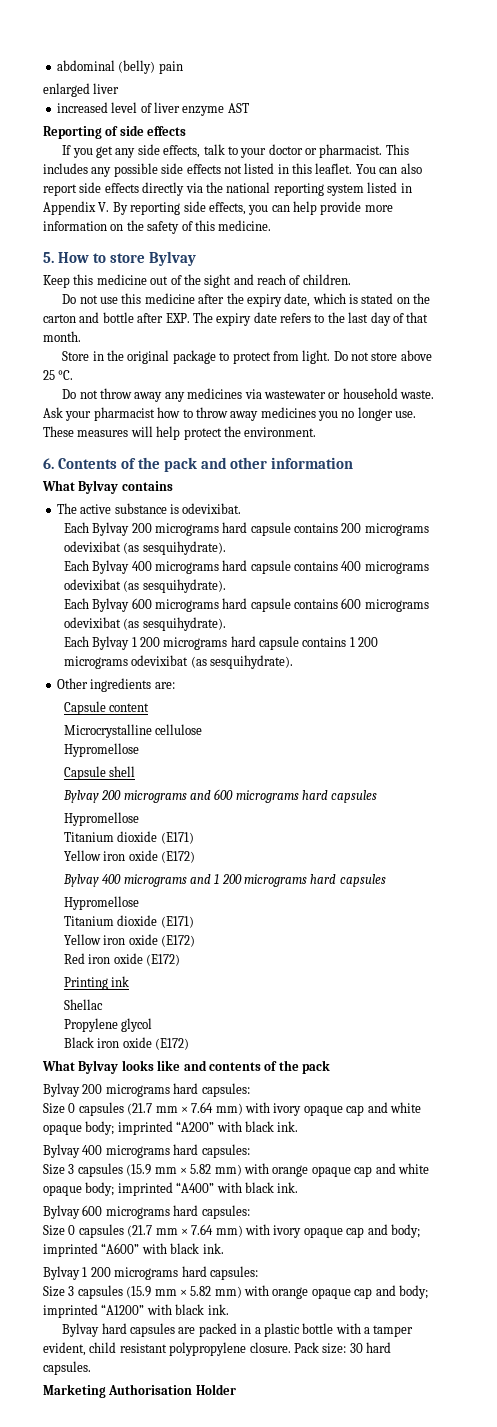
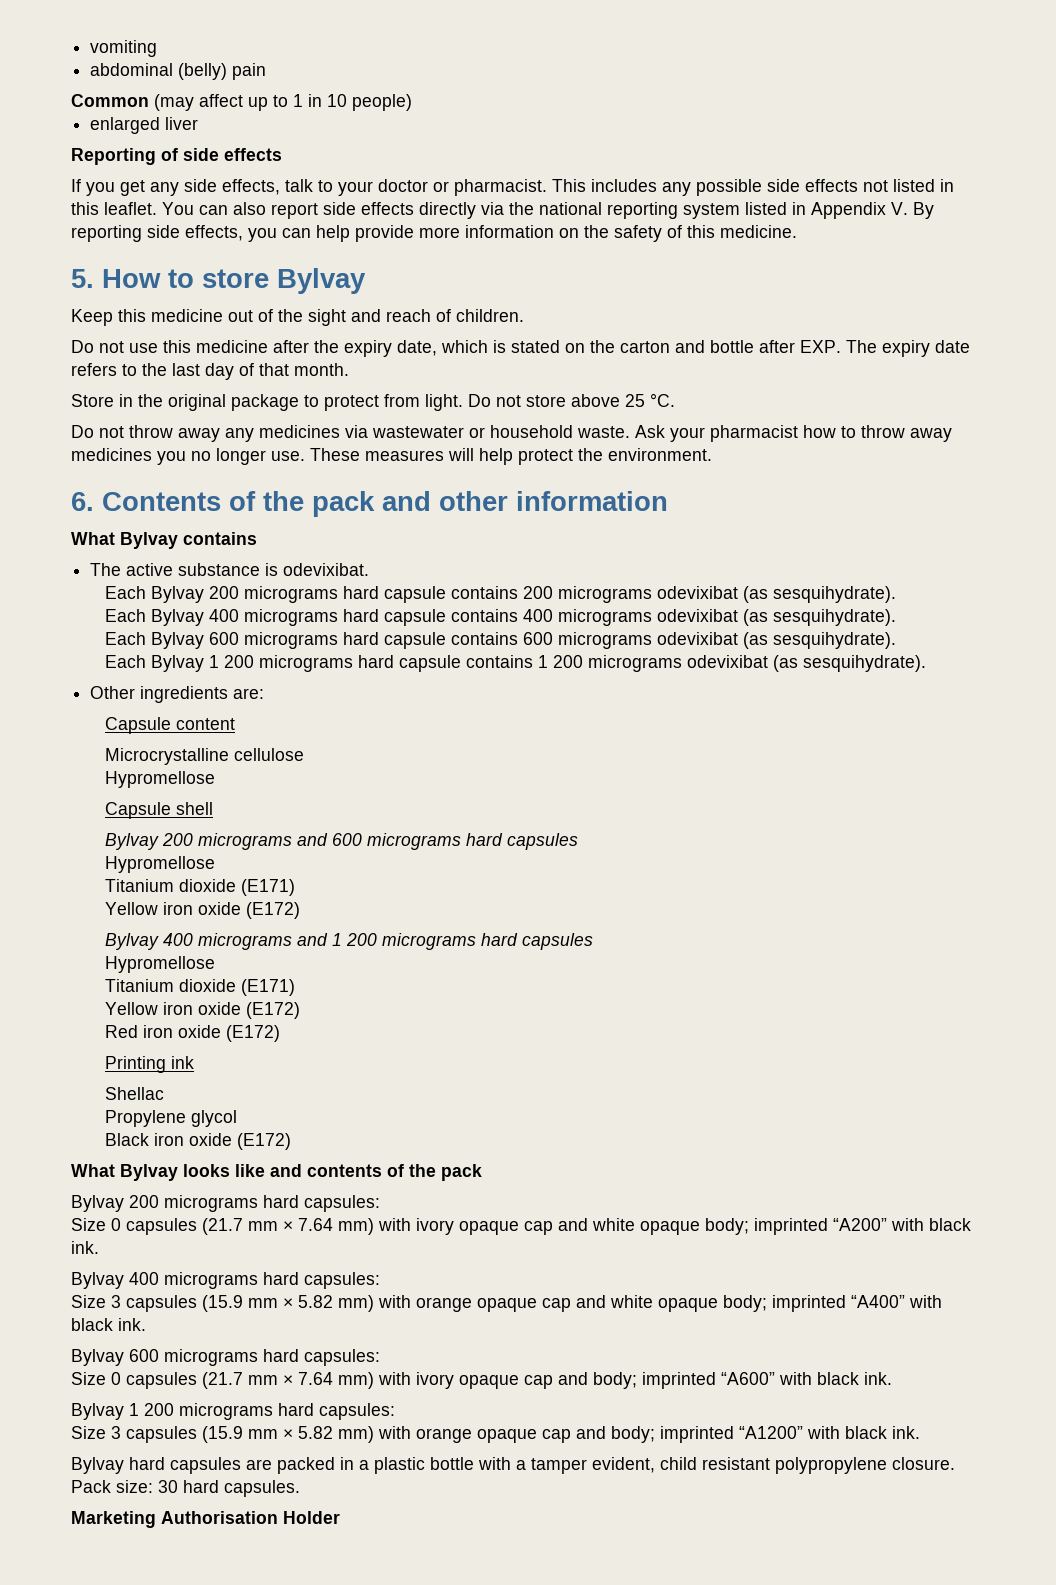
+ vomiting
+ Common (may affect up to 1 in 10 people)
  enlarged liver
- increased level of liver enzyme AST

